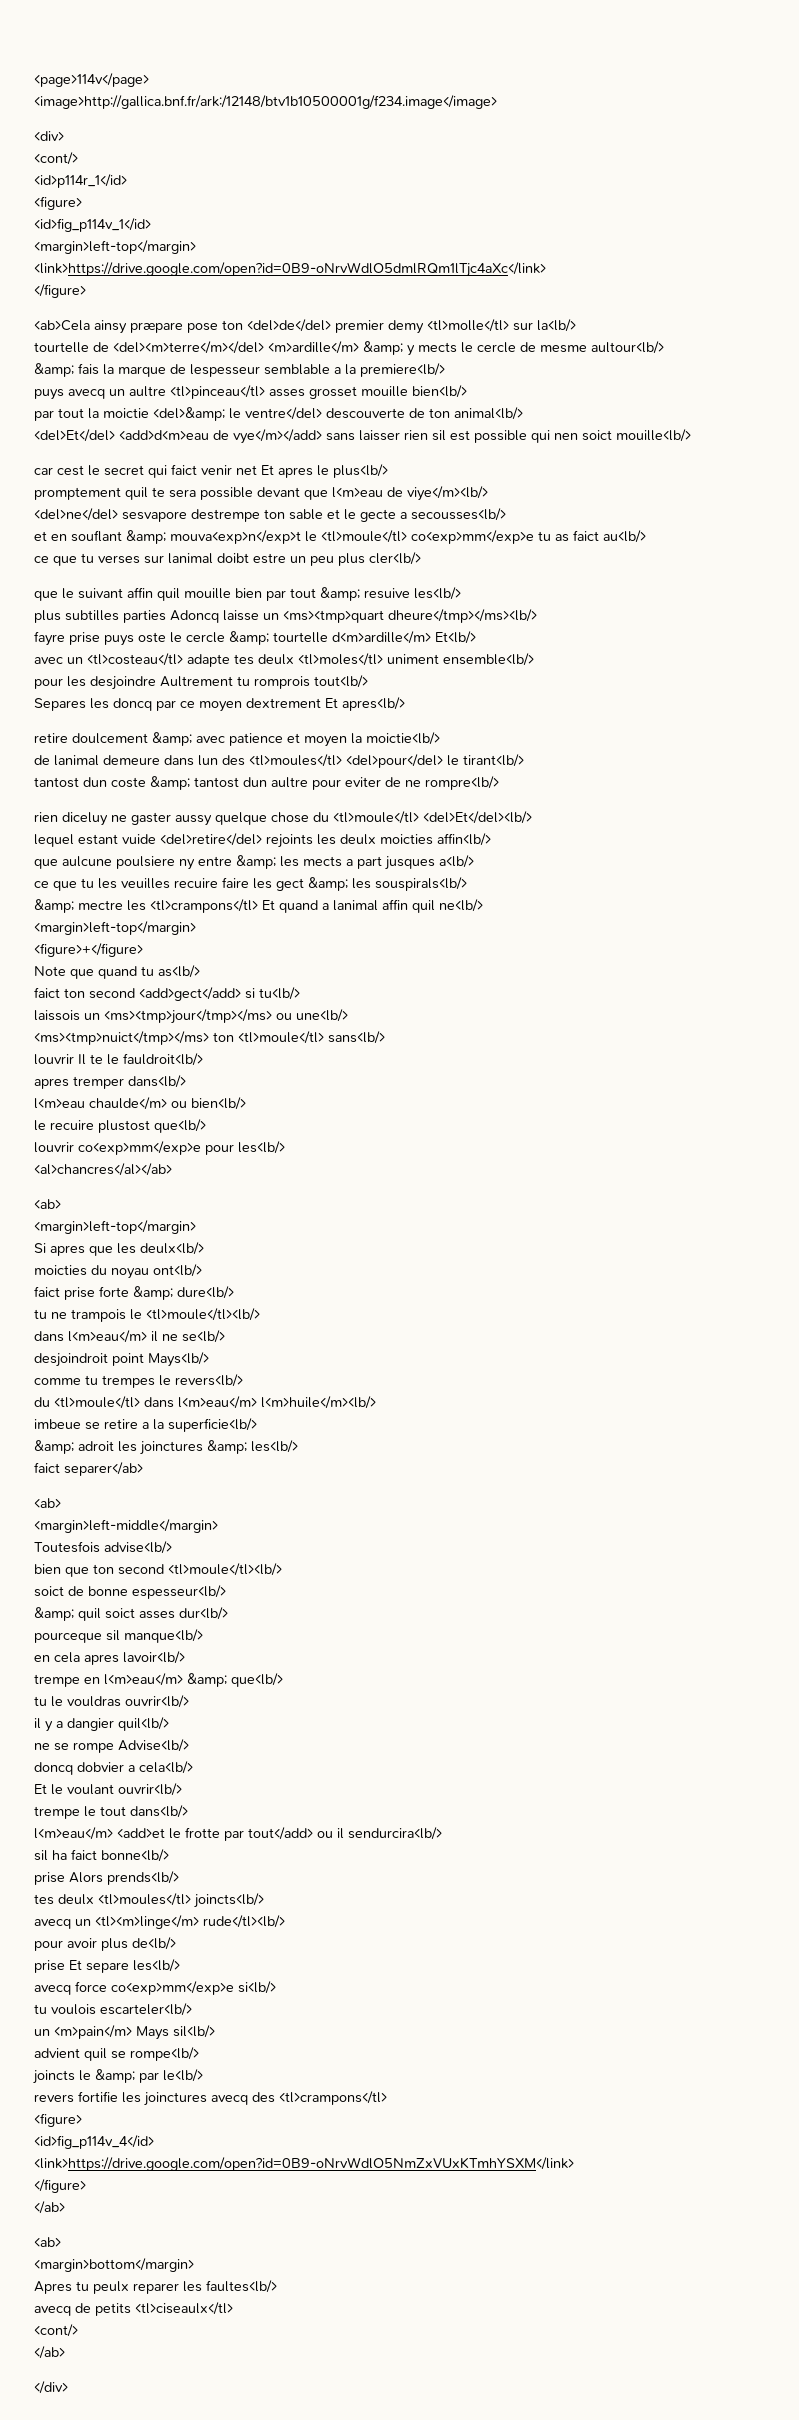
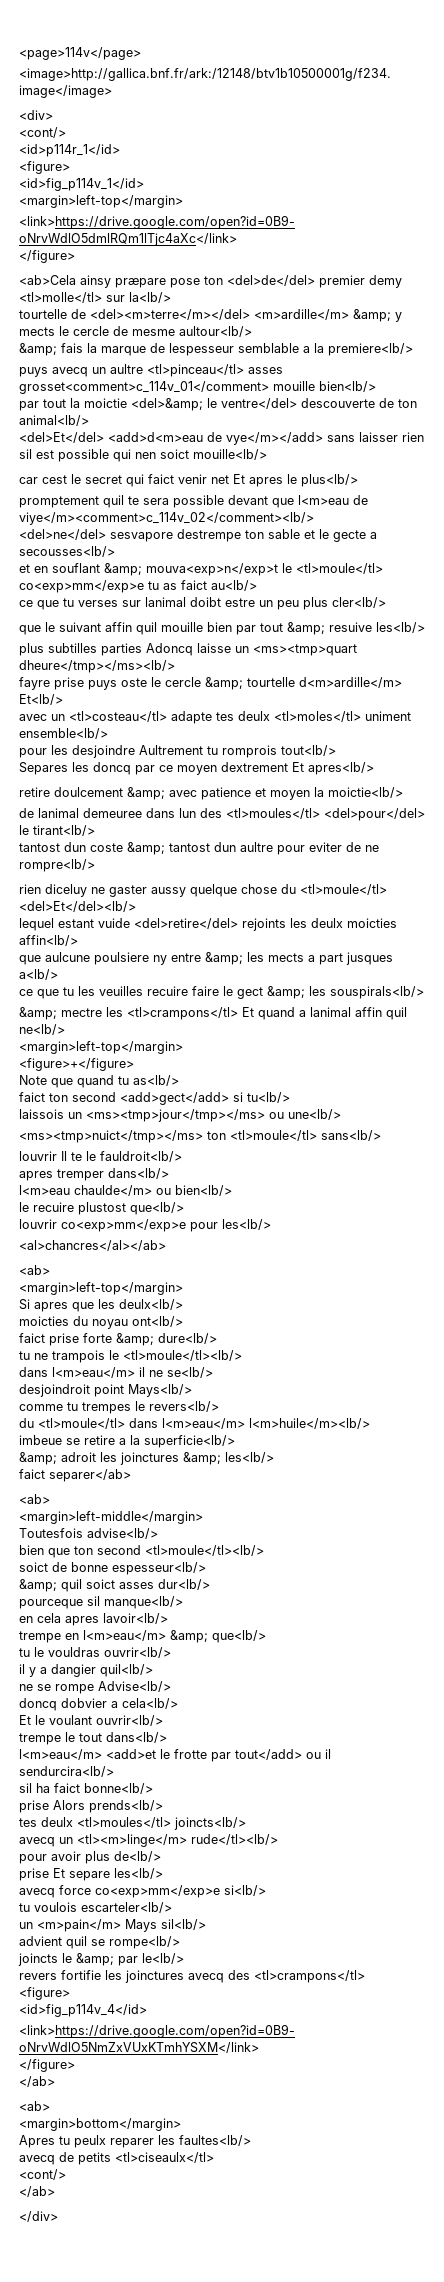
- puys avecq un aultre <tl>pinceau</tl> asses grosset mouille bien<lb/>
+ puys avecq un aultre <tl>pinceau</tl> asses grosset<comment>c_114v_01</comment> mouille bien<lb/>
- promptement quil te sera possible devant que l<m>eau de viye</m><lb/>
+ promptement quil te sera possible devant que l<m>eau de viye</m><comment>c_114v_02</comment><lb/>
- de lanimal demeure dans lun des <tl>moules</tl> <del>pour</del> le tirant<lb/>
+ de lanimal demeuree dans lun des <tl>moules</tl> <del>pour</del> le tirant<lb/>
- ce que tu les veuilles recuire faire les gect &amp; les souspirals<lb/>
+ ce que tu les veuilles recuire faire le gect &amp; les souspirals<lb/>

